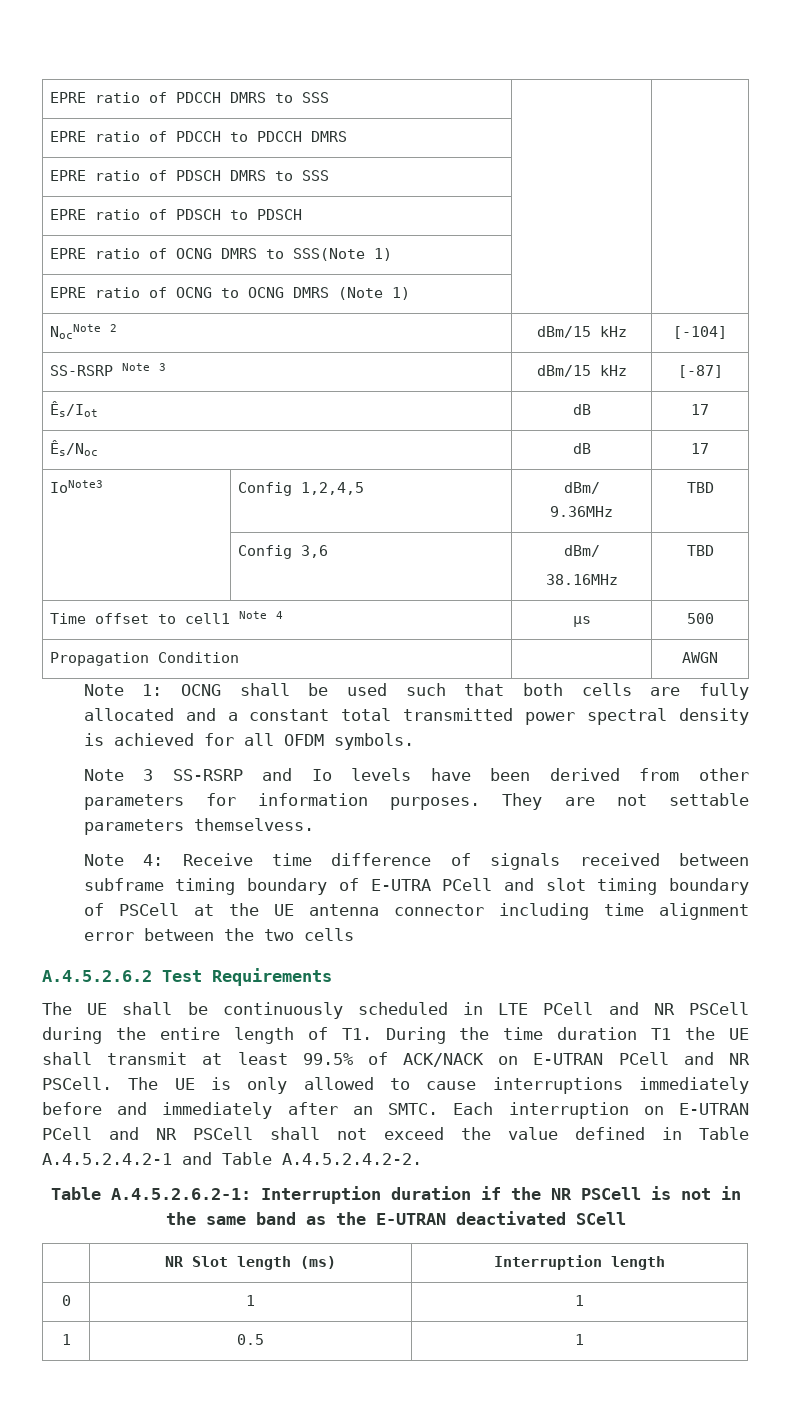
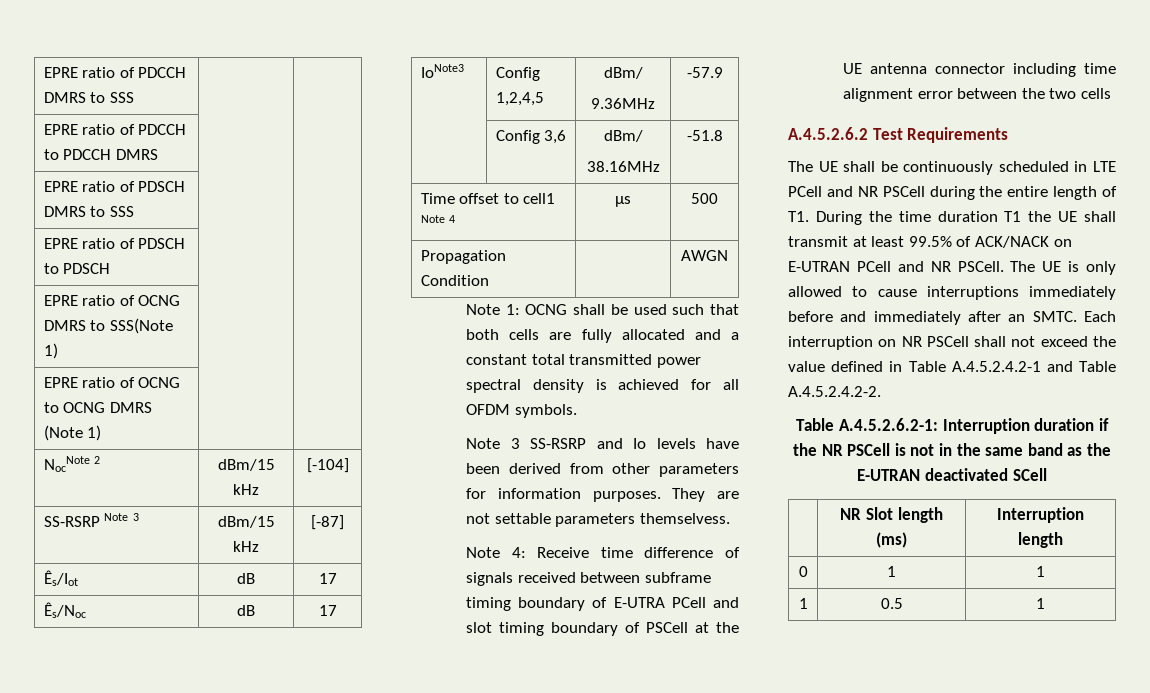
  IoNote3 | Config 1,2,4,5 | dBm/
- 9.36MHz | TBD
+ 9.36MHz | -57.9
  | Config 3,6 | dBm/
- 38.16MHz | TBD
+ 38.16MHz | -51.8
- Each interruption on E-UTRAN PCell and NR PSCell shall not exceed the value defined in Table A.4.5.2.4.2-1 and Table A.4.5.2.4.2-2.
+ Each interruption on NR PSCell shall not exceed the value defined in Table A.4.5.2.4.2-1 and Table A.4.5.2.4.2-2.

